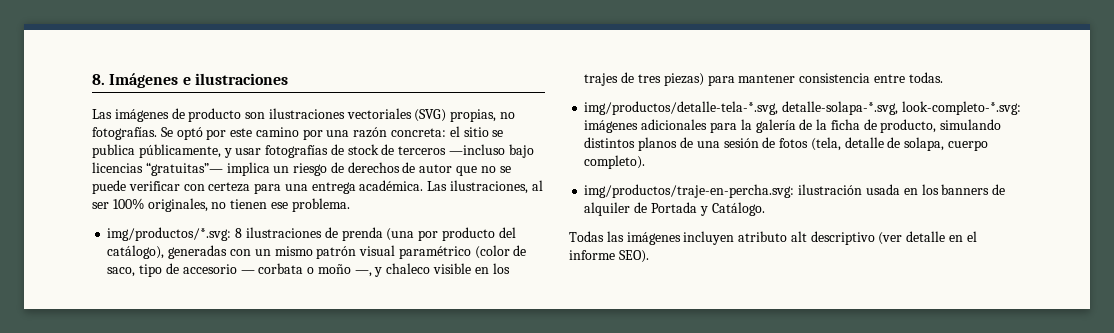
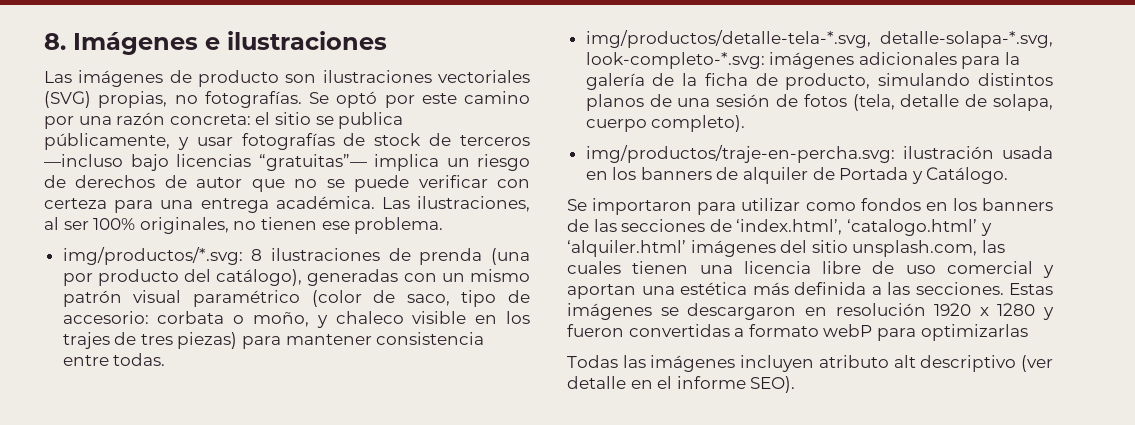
- img/productos/*.svg: 8 ilustraciones de prenda (una por producto del catálogo), generadas con un mismo patrón visual paramétrico (color de saco, tipo de accesorio — corbata o moño —, y chaleco visible en los trajes de tres piezas) para mantener consistencia entre todas.
+ img/productos/*.svg: 8 ilustraciones de prenda (una por producto del catálogo), generadas con un mismo patrón visual paramétrico (color de saco, tipo de accesorio: corbata o moño, y chaleco visible en los trajes de tres piezas) para mantener consistencia entre todas.
+ Se importaron para utilizar como fondos en los banners de las secciones de ‘index.html’, ‘catalogo.html’ y ‘alquiler.html’ imágenes del sitio unsplash.com, las cuales tienen una licencia libre de uso comercial y aportan una estética más definida a las secciones. Estas imágenes se descargaron en resolución 1920 x 1280 y fueron convertidas a formato webP para optimizarlas

